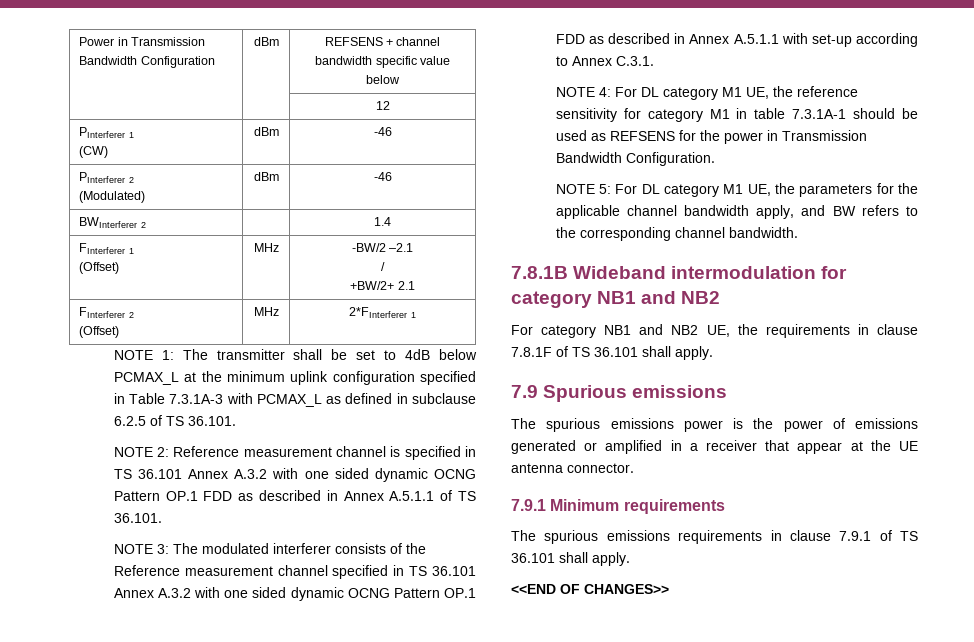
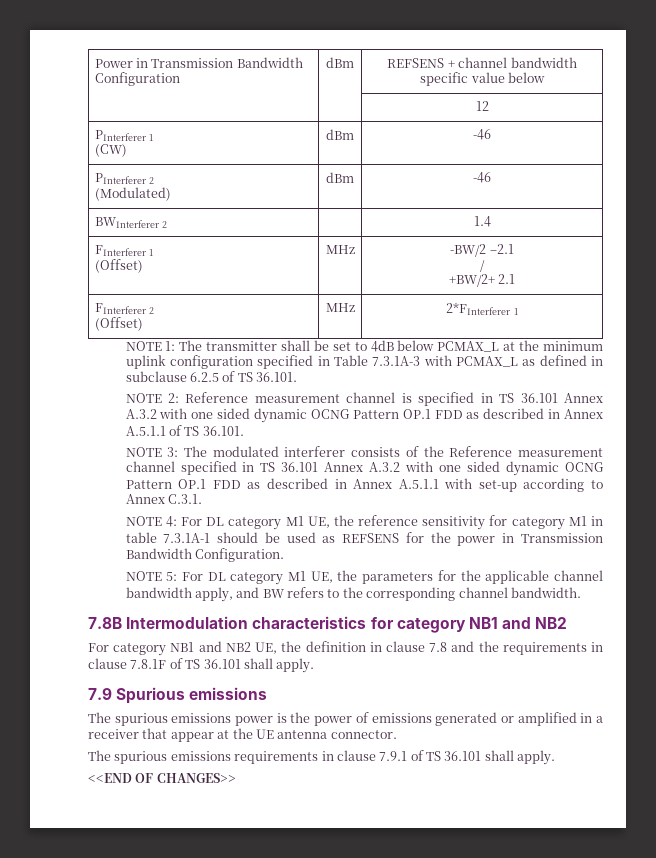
- 7.8.1B Wideband intermodulation for category NB1 and NB2
+ 7.8B Intermodulation characteristics for category NB1 and NB2
- For category NB1 and NB2 UE, the requirements in clause 7.8.1F of TS 36.101 shall apply.
+ For category NB1 and NB2 UE, the definition in clause 7.8 and the requirements in clause 7.8.1F of TS 36.101 shall apply.
- 7.9.1 Minimum requirements

